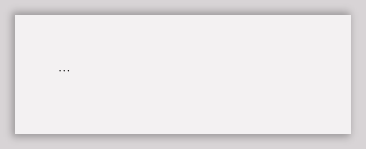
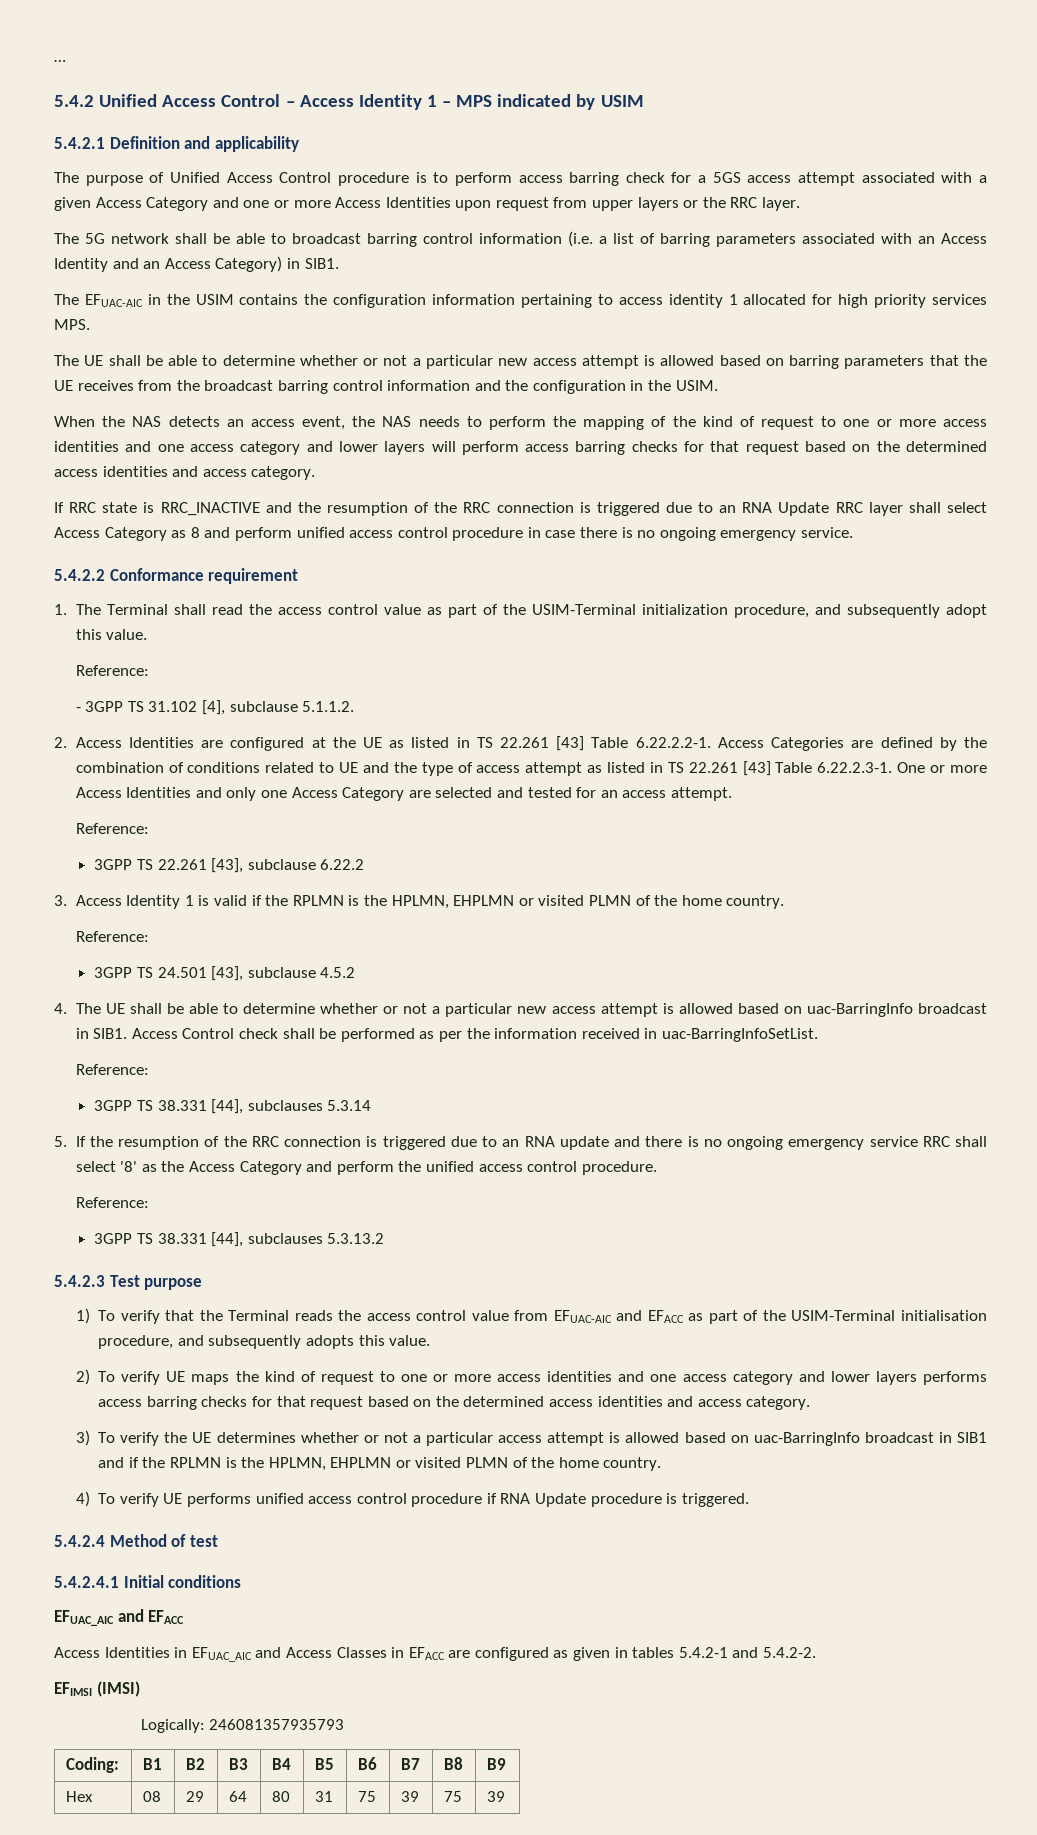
+ 5.4.2 Unified Access Control – Access Identity 1 – MPS indicated by USIM
+ 5.4.2.1 Definition and applicability
+ The purpose of Unified Access Control procedure is to perform access barring check for a 5GS access attempt associated with a given Access Category and one or more Access Identities upon request from upper layers or the RRC layer.
+ The 5G network shall be able to broadcast barring control information (i.e. a list of barring parameters associated with an Access Identity and an Access Category) in SIB1.
+ The EFUAC-AIC in the USIM contains the configuration information pertaining to access identity 1 allocated for high priority services MPS.
+ The UE shall be able to determine whether or not a particular new access attempt is allowed based on barring parameters that the UE receives from the broadcast barring control information and the configuration in the USIM.
+ When the NAS detects an access event, the NAS needs to perform the mapping of the kind of request to one or more access identities and one access category and lower layers will perform access barring checks for that request based on the determined access identities and access category.
+ If RRC state is RRC_INACTIVE and the resumption of the RRC connection is triggered due to an RNA Update RRC layer shall select Access Category as 8 and perform unified access control procedure in case there is no ongoing emergency service.
+ 5.4.2.2 Conformance requirement
+ 1. The Terminal shall read the access control value as part of the USIM-Terminal initialization procedure, and subsequently adopt this value.
+ Reference:
+ - 3GPP TS 31.102 [4], subclause 5.1.1.2.
+ 2. Access Identities are configured at the UE as listed in TS 22.261 [43] Table 6.22.2.2-1. Access Categories are defined by the combination of conditions related to UE and the type of access attempt as listed in TS 22.261 [43] Table 6.22.2.3-1. One or more Access Identities and only one Access Category are selected and tested for an access attempt.
+ Reference:
+ 3GPP TS 22.261 [43], subclause 6.22.2
+ 3. Access Identity 1 is valid if the RPLMN is the HPLMN, EHPLMN or visited PLMN of the home country.
+ Reference:
+ 3GPP TS 24.501 [43], subclause 4.5.2
+ 4. The UE shall be able to determine whether or not a particular new access attempt is allowed based on uac-BarringInfo broadcast in SIB1. Access Control check shall be performed as per the information received in uac-BarringInfoSetList.
+ Reference:
+ 3GPP TS 38.331 [44], subclauses 5.3.14
+ 5. If the resumption of the RRC connection is triggered due to an RNA update and there is no ongoing emergency service RRC shall select '8' as the Access Category and perform the unified access control procedure.
+ Reference:
+ 3GPP TS 38.331 [44], subclauses 5.3.13.2
+ 5.4.2.3 Test purpose
+ 1) To verify that the Terminal reads the access control value from EFUAC-AIC and EFACC as part of the USIM-Terminal initialisation procedure, and subsequently adopts this value.
+ 2) To verify UE maps the kind of request to one or more access identities and one access category and lower layers performs access barring checks for that request based on the determined access identities and access category.
+ 3) To verify the UE determines whether or not a particular access attempt is allowed based on uac-BarringInfo broadcast in SIB1 and if the RPLMN is the HPLMN, EHPLMN or visited PLMN of the home country.
+ 4) To verify UE performs unified access control procedure if RNA Update procedure is triggered.
+ 5.4.2.4 Method of test
+ 5.4.2.4.1 Initial conditions
+ EFUAC_AIC and EFACC
+ Access Identities in EFUAC_AIC and Access Classes in EFACC are configured as given in tables 5.4.2-1 and 5.4.2-2.
+ EFIMSI (IMSI)
+ Logically: 246081357935793
+ Coding: | B1 | B2 | B3 | B4 | B5 | B6 | B7 | B8 | B9
+ Hex | 08 | 29 | 64 | 80 | 31 | 75 | 39 | 75 | 39

